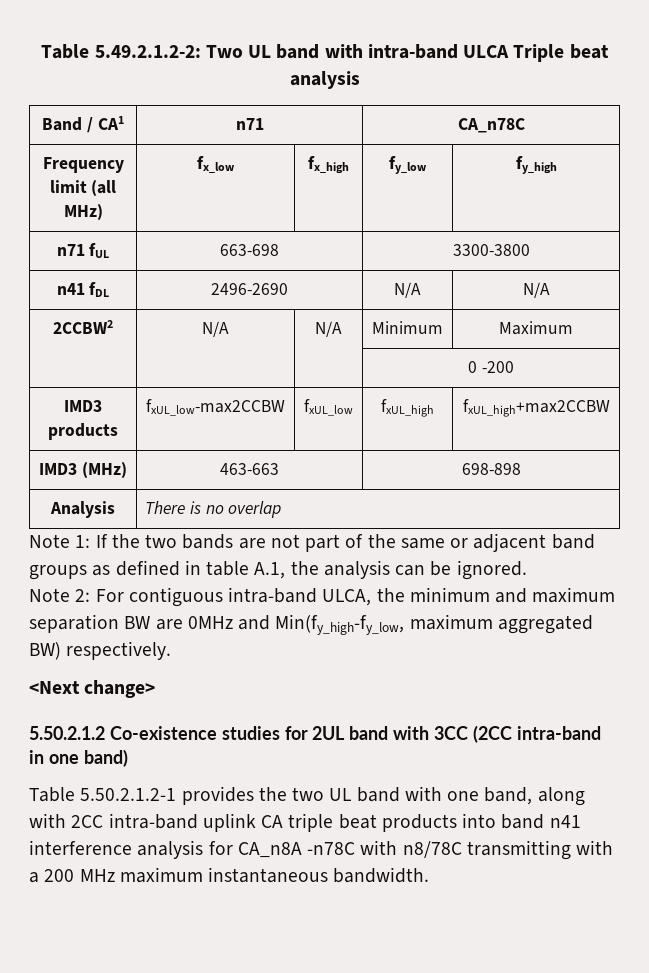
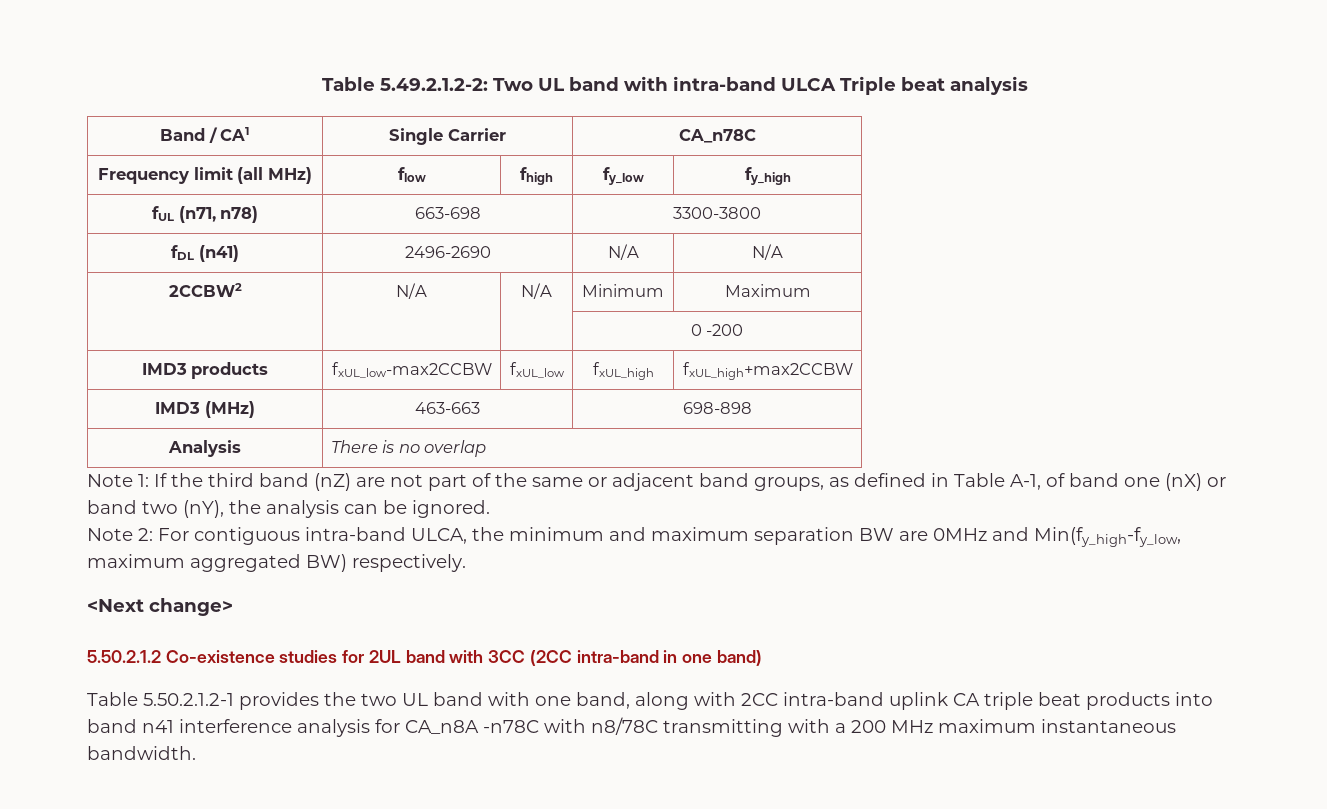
- Band / CA1 | n71 | CA_n78C
+ Band / CA1 | Single Carrier | CA_n78C
- Frequency limit (all MHz) | fx_low | fx_high | fy_low | fy_high
+ Frequency limit (all MHz) | flow | fhigh | fy_low | fy_high
- n71 fUL | 663-698 | 3300-3800
+ fUL (n71, n78) | 663-698 | 3300-3800
- n41 fDL | 2496-2690 | N/A | N/A
+ fDL (n41) | 2496-2690 | N/A | N/A
- Note 1: If the two bands are not part of the same or adjacent band groups as defined in table A.1, the analysis can be ignored.
+ Note 1: If the third band (nZ) are not part of the same or adjacent band groups, as defined in Table A-1, of band one (nX) or band two (nY), the analysis can be ignored.

